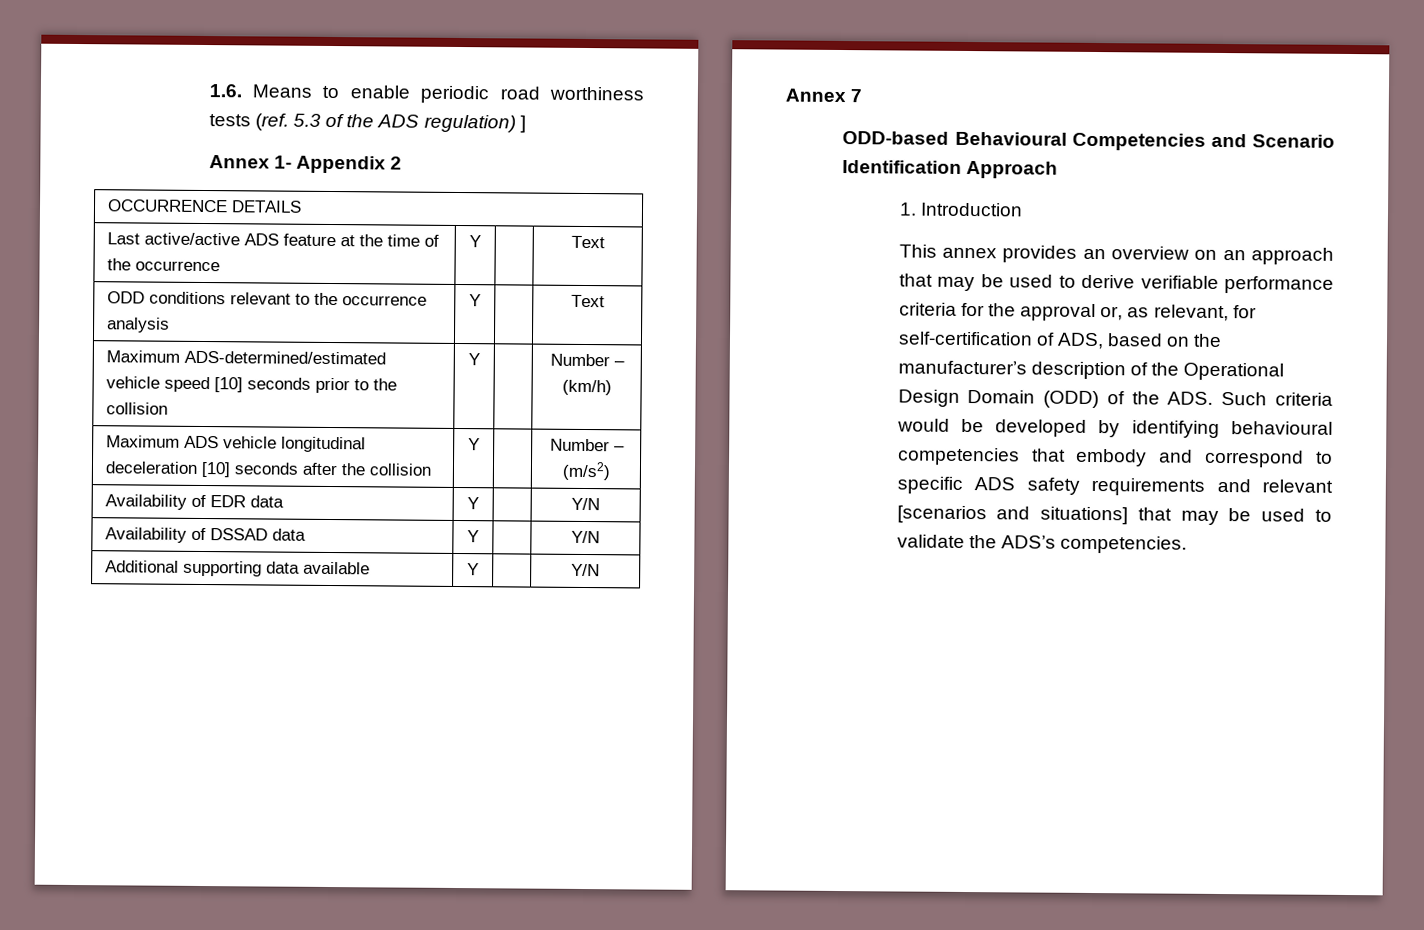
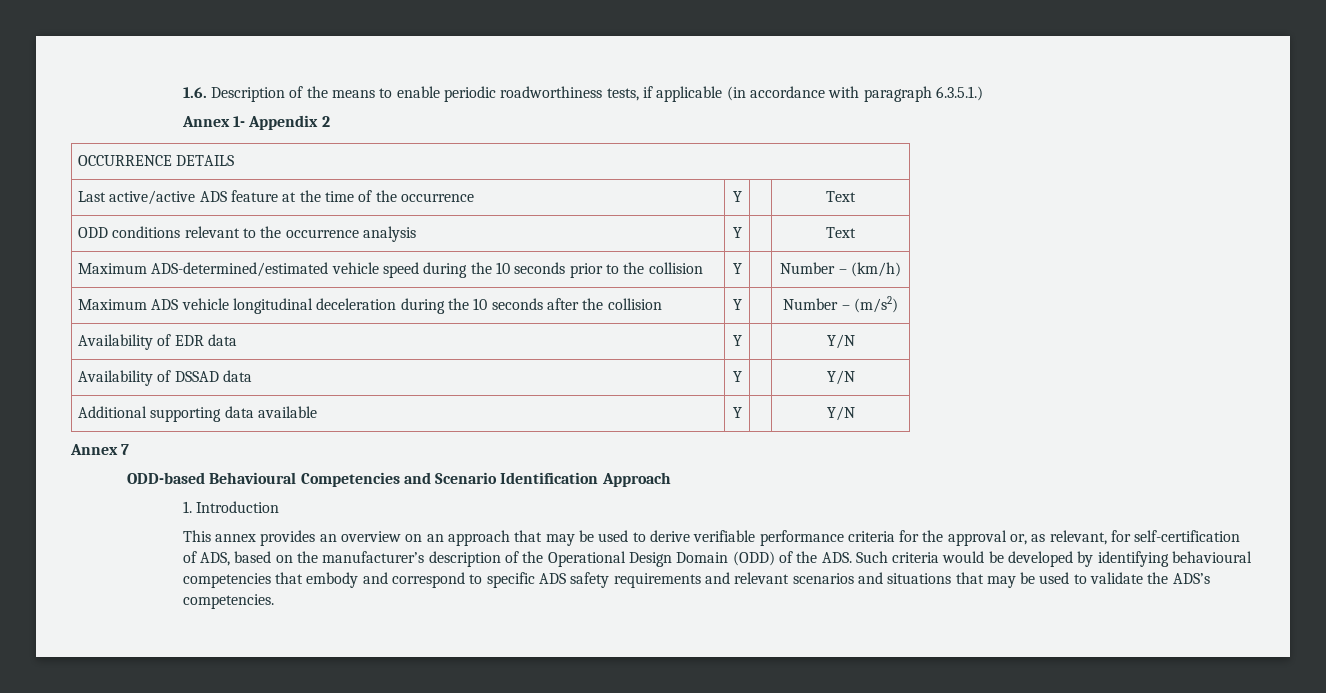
- 1.6. Means to enable periodic road worthiness tests (ref. 5.3 of the ADS regulation) ]
+ 1.6. Description of the means to enable periodic roadworthiness tests, if applicable (in accordance with paragraph 6.3.5.1.)
- Maximum ADS-determined/estimated vehicle speed [10] seconds prior to the collision | Y | | Number – (km/h)
+ Maximum ADS-determined/estimated vehicle speed during the 10 seconds prior to the collision | Y | | Number – (km/h)
- Maximum ADS vehicle longitudinal deceleration [10] seconds after the collision | Y | | Number – (m/s2)
+ Maximum ADS vehicle longitudinal deceleration during the 10 seconds after the collision | Y | | Number – (m/s2)
- This annex provides an overview on an approach that may be used to derive verifiable performance criteria for the approval or, as relevant, for self-certification of ADS, based on the manufacturer’s description of the Operational Design Domain (ODD) of the ADS. Such criteria would be developed by identifying behavioural competencies that embody and correspond to specific ADS safety requirements and relevant [scenarios and situations] that may be used to validate the ADS’s competencies.
+ This annex provides an overview on an approach that may be used to derive verifiable performance criteria for the approval or, as relevant, for self-certification of ADS, based on the manufacturer’s description of the Operational Design Domain (ODD) of the ADS. Such criteria would be developed by identifying behavioural competencies that embody and correspond to specific ADS safety requirements and relevant scenarios and situations that may be used to validate the ADS’s competencies.

